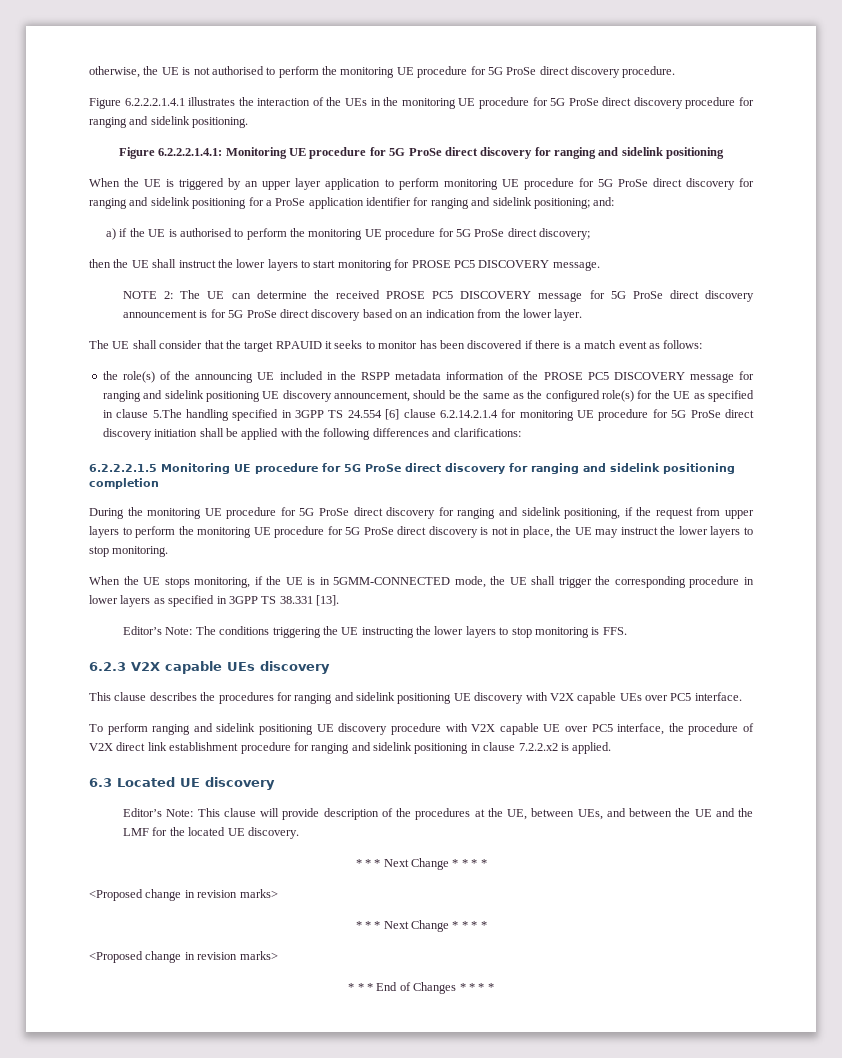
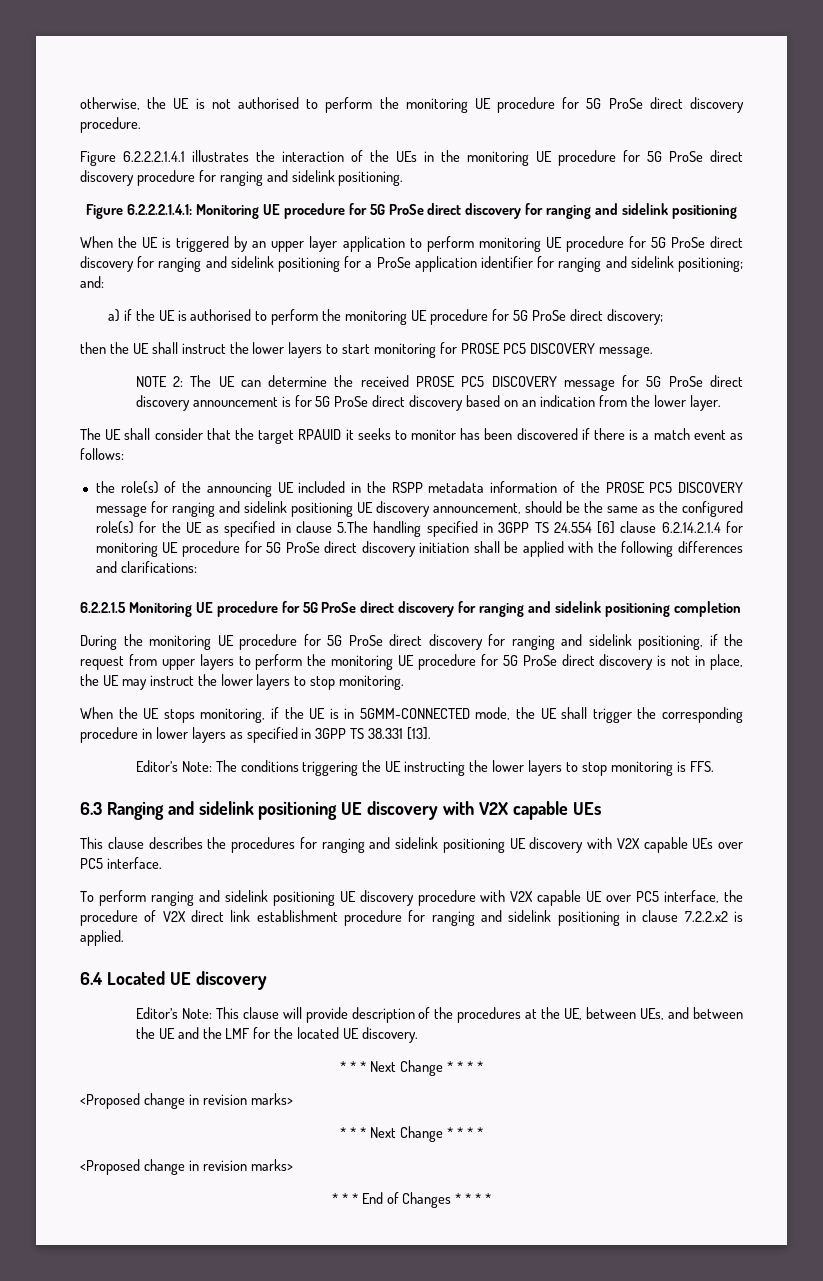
- 6.2.2.2.1.5 Monitoring UE procedure for 5G ProSe direct discovery for ranging and sidelink positioning completion
+ 6.2.2.1.5 Monitoring UE procedure for 5G ProSe direct discovery for ranging and sidelink positioning completion
- 6.2.3 V2X capable UEs discovery
+ 6.3 Ranging and sidelink positioning UE discovery with V2X capable UEs
- 6.3 Located UE discovery
+ 6.4 Located UE discovery

